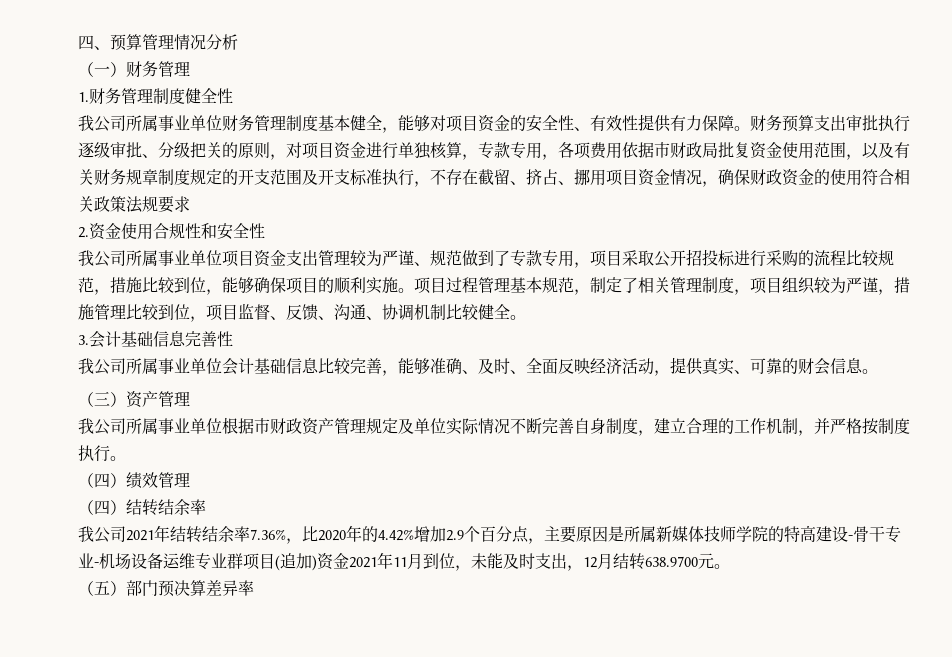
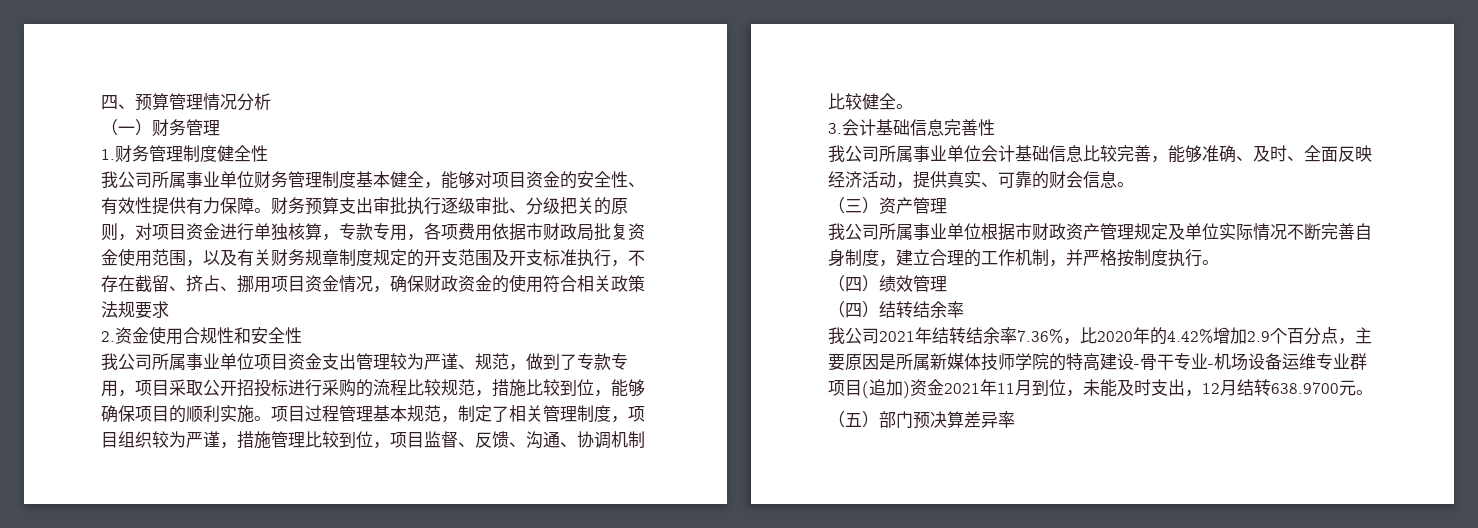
- 我公司所属事业单位项目资金支出管理较为严谨、规范做到了专款专用，项目采取公开招投标进行采购的流程比较规范，措施比较到位，能够确保项目的顺利实施。
+ 我公司所属事业单位项目资金支出管理较为严谨、规范，做到了专款专用，项目采取公开招投标进行采购的流程比较规范，措施比较到位，能够确保项目的顺利实施。

